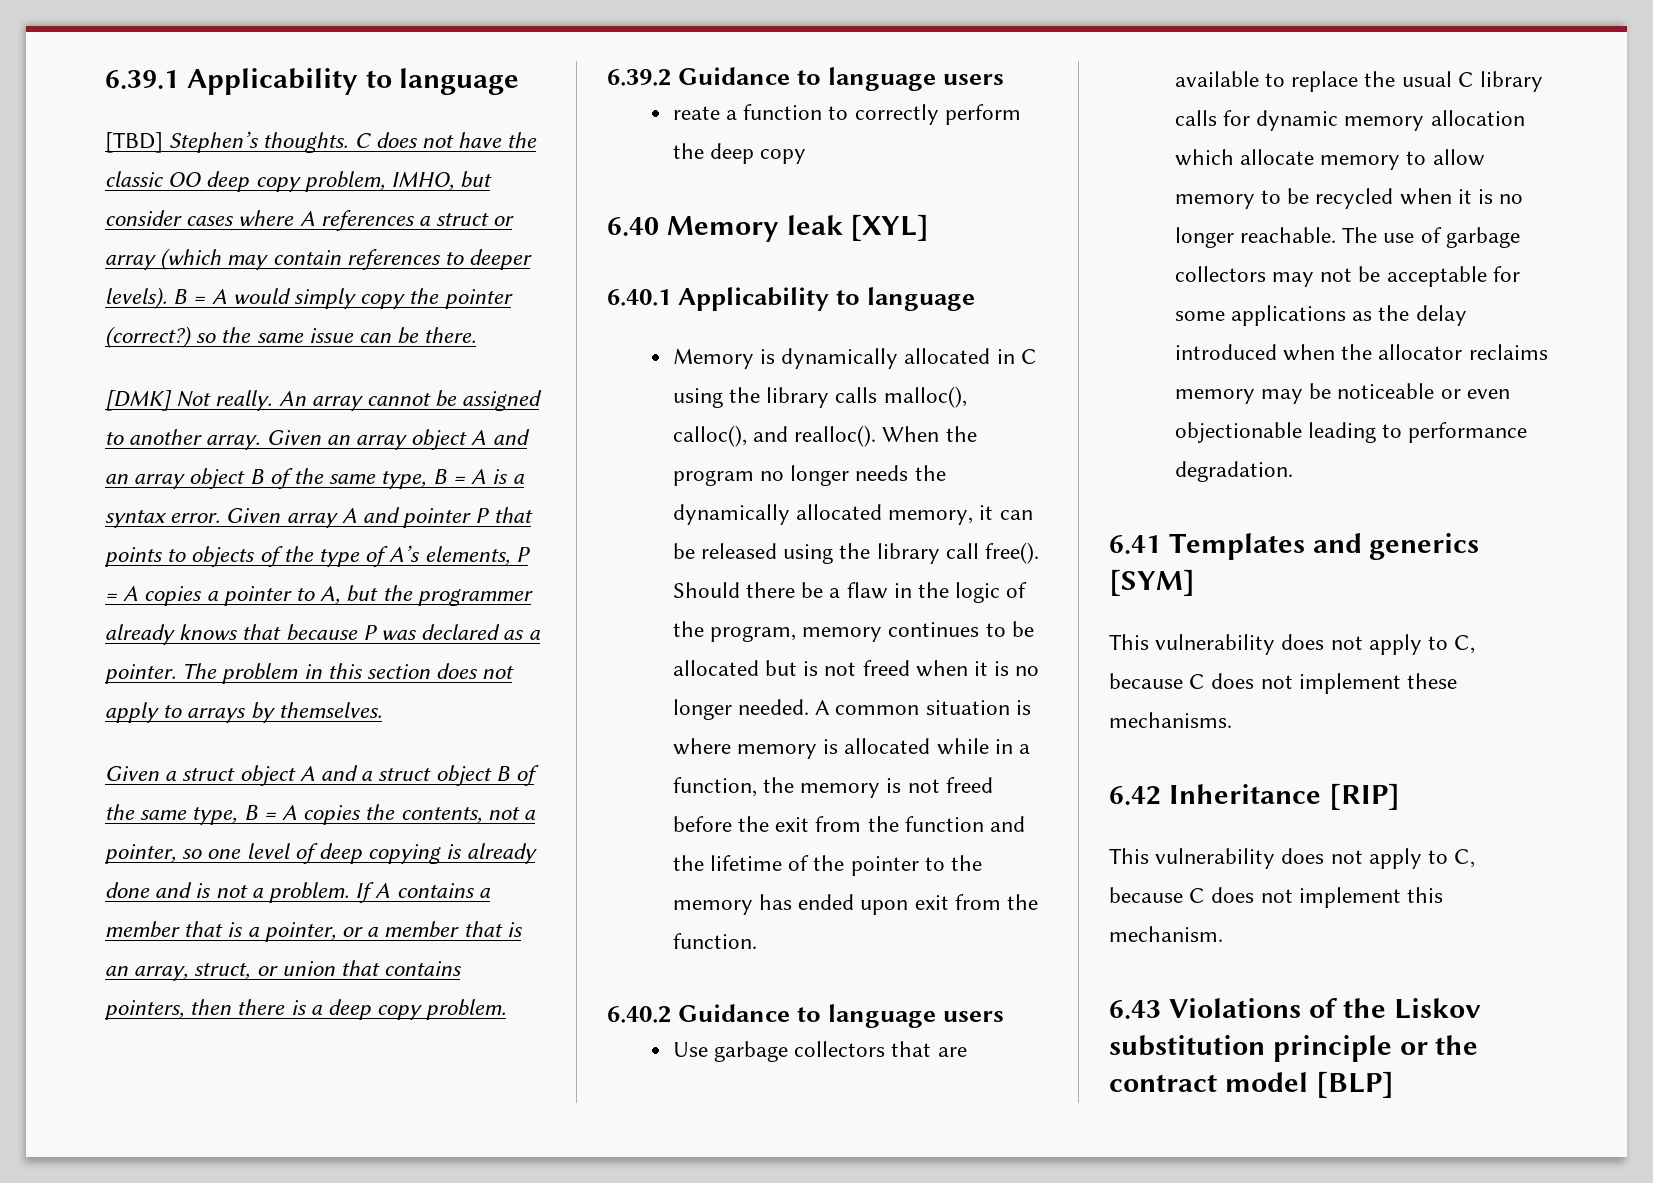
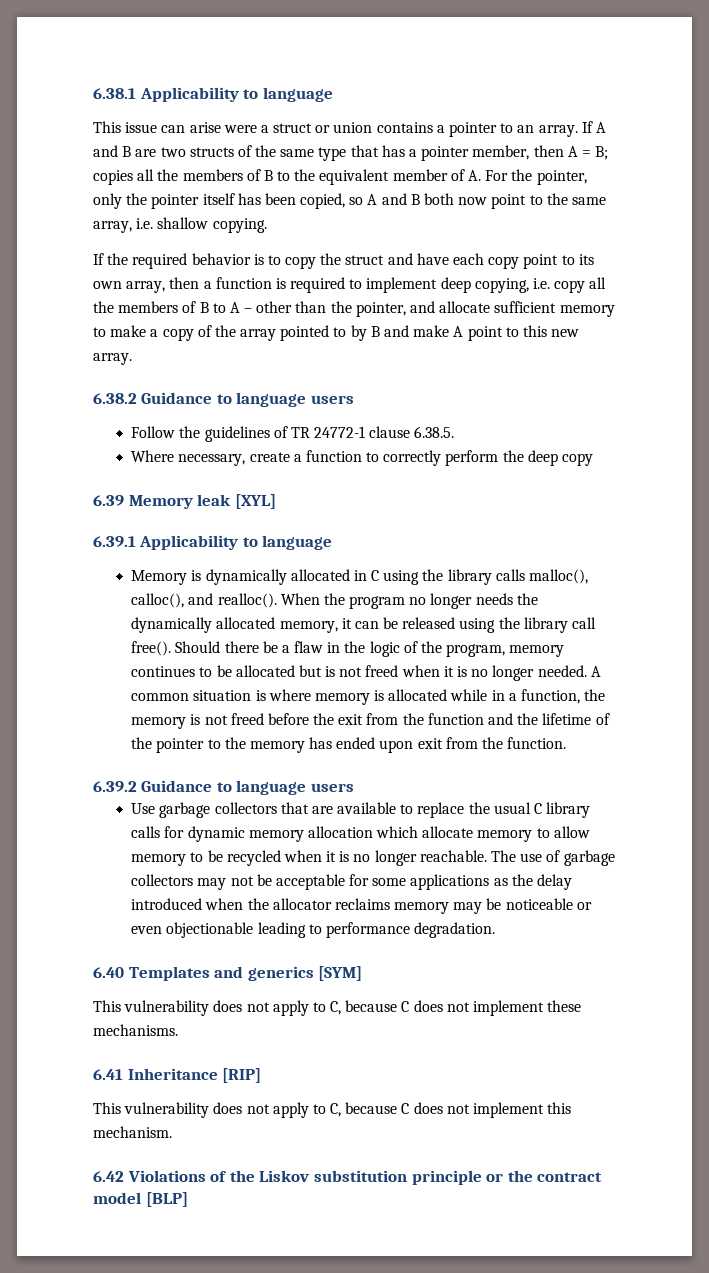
- 6.39.1 Applicability to language
- [TBD] Stephen’s thoughts. C does not have the classic OO deep copy problem, IMHO, but consider cases where A references a struct or array (which may contain references to deeper levels). B = A would simply copy the pointer (correct?) so the same issue can be there.
- [DMK] Not really. An array cannot be assigned to another array. Given an array object A and an array object B of the same type, B = A is a syntax error. Given array A and pointer P that points to objects of the type of A’s elements, P = A copies a pointer to A, but the programmer already knows that because P was declared as a pointer. The problem in this section does not apply to arrays by themselves.
- Given a struct object A and a struct object B of the same type, B = A copies the contents, not a pointer, so one level of deep copying is already done and is not a problem. If A contains a member that is a pointer, or a member that is an array, struct, or union that contains pointers, then there is a deep copy problem.
- 6.39.2 Guidance to language users
- reate a function to correctly perform the deep copy
+ 6.38.1 Applicability to language
+ This issue can arise were a struct or union contains a pointer to an array. If A and B are two structs of the same type that has a pointer member, then A = B; copies all the members of B to the equivalent member of A. For the pointer, only the pointer itself has been copied, so A and B both now point to the same array, i.e. shallow copying.
+ If the required behavior is to copy the struct and have each copy point to its own array, then a function is required to implement deep copying, i.e. copy all the members of B to A – other than the pointer, and allocate sufficient memory to make a copy of the array pointed to by B and make A point to this new array.
+ 6.38.2 Guidance to language users
+ Follow the guidelines of TR 24772-1 clause 6.38.5.
+ Where necessary, create a function to correctly perform the deep copy
- 6.40 Memory leak [XYL]
+ 6.39 Memory leak [XYL]
- 6.40.1 Applicability to language
+ 6.39.1 Applicability to language
- 6.40.2 Guidance to language users
+ 6.39.2 Guidance to language users
- 6.41 Templates and generics [SYM]
+ 6.40 Templates and generics [SYM]
- 6.42 Inheritance [RIP]
+ 6.41 Inheritance [RIP]
- 6.43 Violations of the Liskov substitution principle or the contract model [BLP]
+ 6.42 Violations of the Liskov substitution principle or the contract model [BLP]

